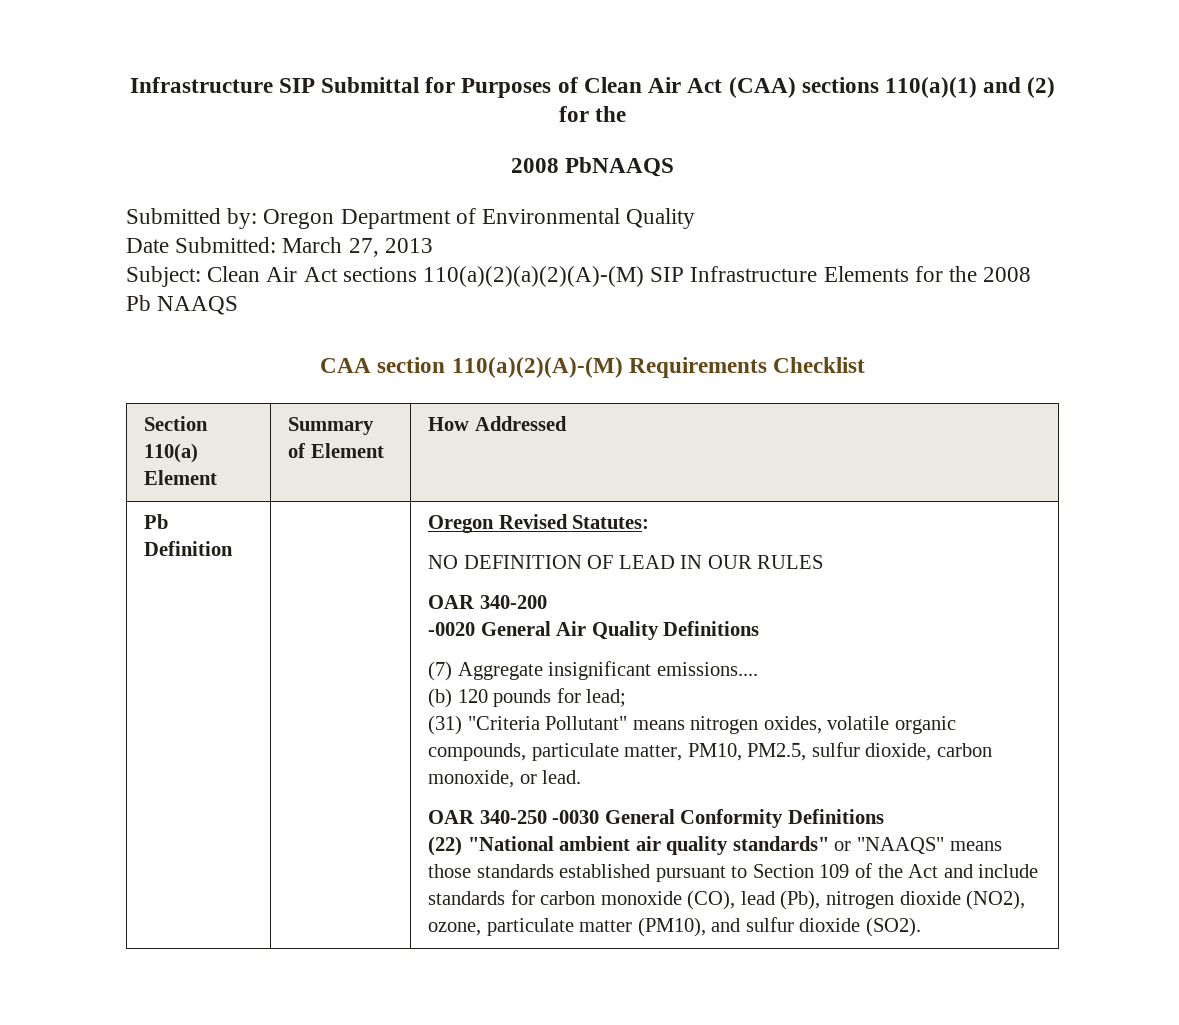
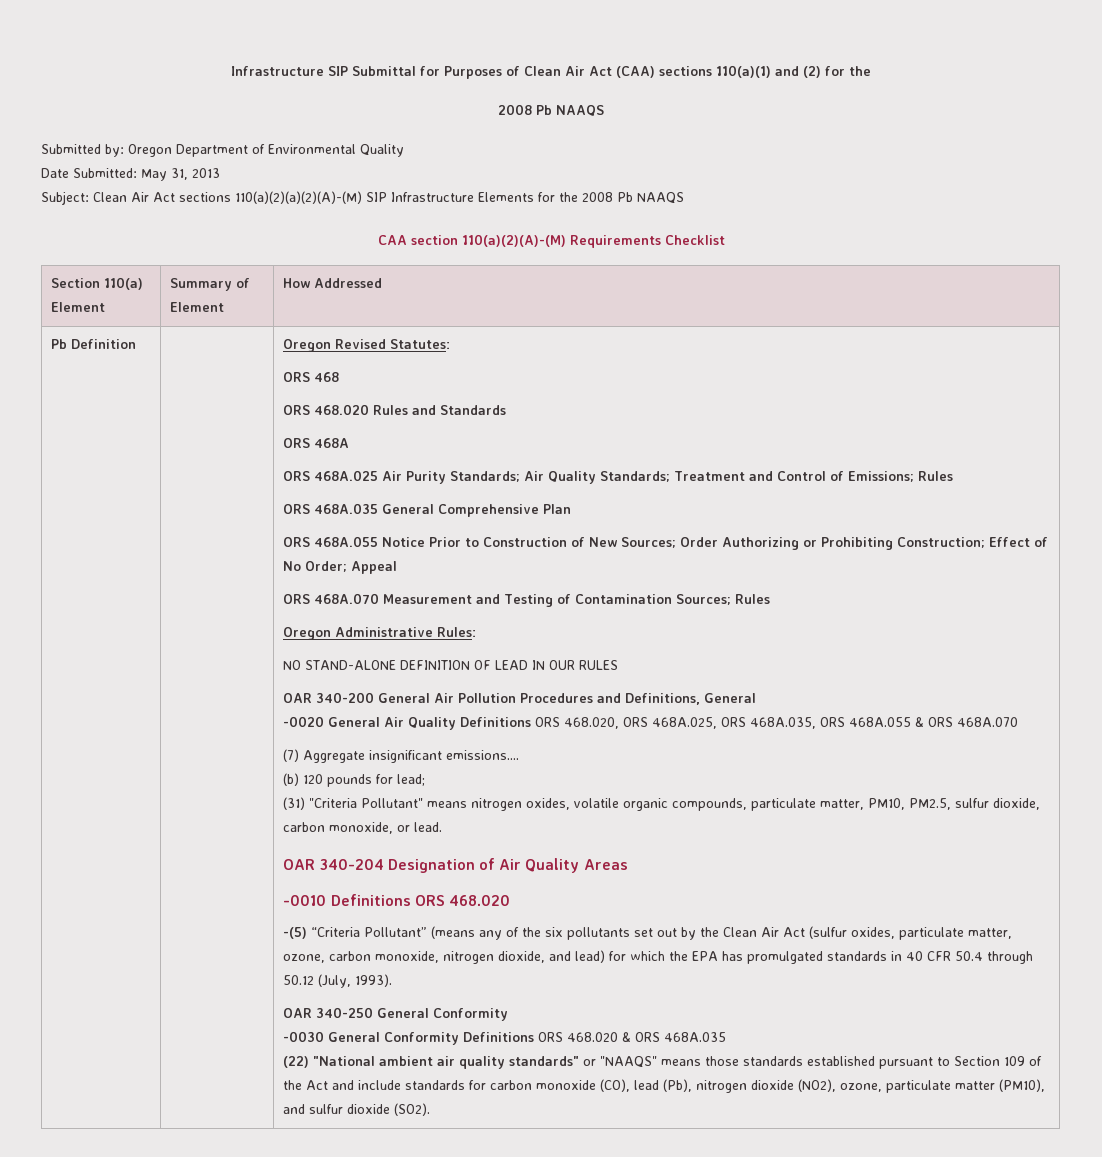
  Infrastructure SIP Submittal for Purposes of Clean Air Act (CAA) sections 110(a)(1) and (2) for the
- 2008 PbNAAQS
+ 2008 Pb NAAQS
- Date Submitted: March 27, 2013
+ Date Submitted: May 31, 2013
+ ORS 468
+ ORS 468.020 Rules and Standards
+ ORS 468A
+ ORS 468A.025 Air Purity Standards; Air Quality Standards; Treatment and Control of Emissions; Rules
+ ORS 468A.035 General Comprehensive Plan
+ ORS 468A.055 Notice Prior to Construction of New Sources; Order Authorizing or Prohibiting Construction; Effect of No Order; Appeal
+ ORS 468A.070 Measurement and Testing of Contamination Sources; Rules
+ Oregon Administrative Rules:
- NO DEFINITION OF LEAD IN OUR RULES
+ NO STAND-ALONE DEFINITION OF LEAD IN OUR RULES
- OAR 340-200
+ OAR 340-200 General Air Pollution Procedures and Definitions, General
- -0020 General Air Quality Definitions
+ -0020 General Air Quality Definitions ORS 468.020, ORS 468A.025, ORS 468A.035, ORS 468A.055 & ORS 468A.070
+ OAR 340-204 Designation of Air Quality Areas
+ -0010 Definitions ORS 468.020
+ -(5) “Criteria Pollutant” (means any of the six pollutants set out by the Clean Air Act (sulfur oxides, particulate matter, ozone, carbon monoxide, nitrogen dioxide, and lead) for which the EPA has promulgated standards in 40 CFR 50.4 through 50.12 (July, 1993).
- OAR 340-250 -0030 General Conformity Definitions
+ OAR 340-250 General Conformity
+ -0030 General Conformity Definitions ORS 468.020 & ORS 468A.035

